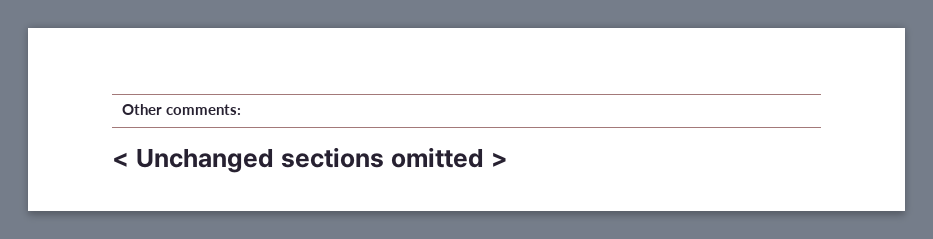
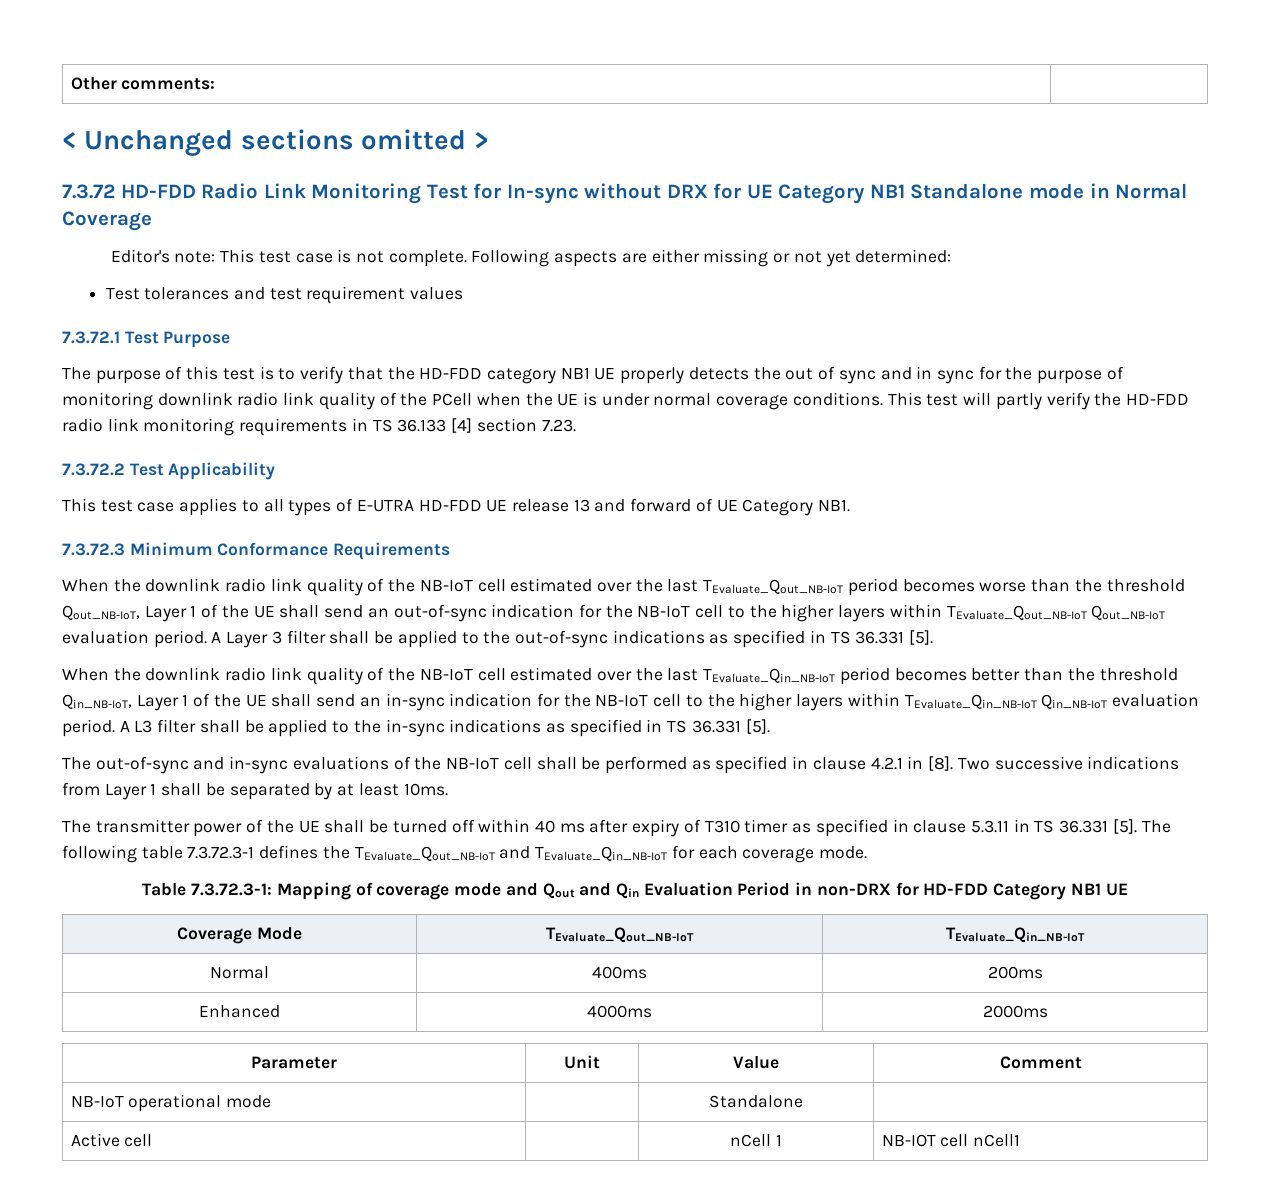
+ 7.3.72 HD-FDD Radio Link Monitoring Test for In-sync without DRX for UE Category NB1 Standalone mode in Normal Coverage
+ Editor's note: This test case is not complete. Following aspects are either missing or not yet determined:
+ Test tolerances and test requirement values
+ 7.3.72.1 Test Purpose
+ The purpose of this test is to verify that the HD-FDD category NB1 UE properly detects the out of sync and in sync for the purpose of monitoring downlink radio link quality of the PCell when the UE is under normal coverage conditions. This test will partly verify the HD-FDD radio link monitoring requirements in TS 36.133 [4] section 7.23.
+ 7.3.72.2 Test Applicability
+ This test case applies to all types of E-UTRA HD-FDD UE release 13 and forward of UE Category NB1.
+ 7.3.72.3 Minimum Conformance Requirements
+ When the downlink radio link quality of the NB-IoT cell estimated over the last TEvaluate_Qout_NB-IoT period becomes worse than the threshold Qout_NB-IoT, Layer 1 of the UE shall send an out-of-sync indication for the NB-IoT cell to the higher layers within TEvaluate_Qout_NB-IoT Qout_NB-IoT evaluation period. A Layer 3 filter shall be applied to the out-of-sync indications as specified in TS 36.331 [5].
+ When the downlink radio link quality of the NB-IoT cell estimated over the last TEvaluate_Qin_NB-IoT period becomes better than the threshold Qin_NB-IoT, Layer 1 of the UE shall send an in-sync indication for the NB-IoT cell to the higher layers within TEvaluate_Qin_NB-IoT Qin_NB-IoT evaluation period. A L3 filter shall be applied to the in-sync indications as specified in TS 36.331 [5].
+ The out-of-sync and in-sync evaluations of the NB-IoT cell shall be performed as specified in clause 4.2.1 in [8]. Two successive indications from Layer 1 shall be separated by at least 10ms.
+ The transmitter power of the UE shall be turned off within 40 ms after expiry of T310 timer as specified in clause 5.3.11 in TS 36.331 [5]. The following table 7.3.72.3-1 defines the TEvaluate_Qout_NB-IoT and TEvaluate_Qin_NB-IoT for each coverage mode.
+ Table 7.3.72.3-1: Mapping of coverage mode and Qout and Qin Evaluation Period in non-DRX for HD-FDD Category NB1 UE
+ Coverage Mode | TEvaluate_Qout_NB-IoT | TEvaluate_Qin_NB-IoT
+ Normal | 400ms | 200ms
+ Enhanced | 4000ms | 2000ms
+ Parameter | Unit | Value | Comment
+ NB-IoT operational mode | | Standalone |
+ Active cell | | nCell 1 | NB-IOT cell nCell1

